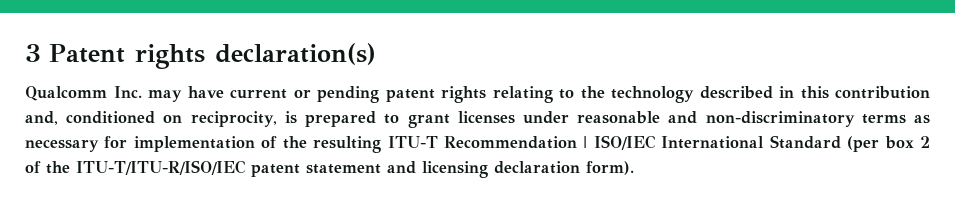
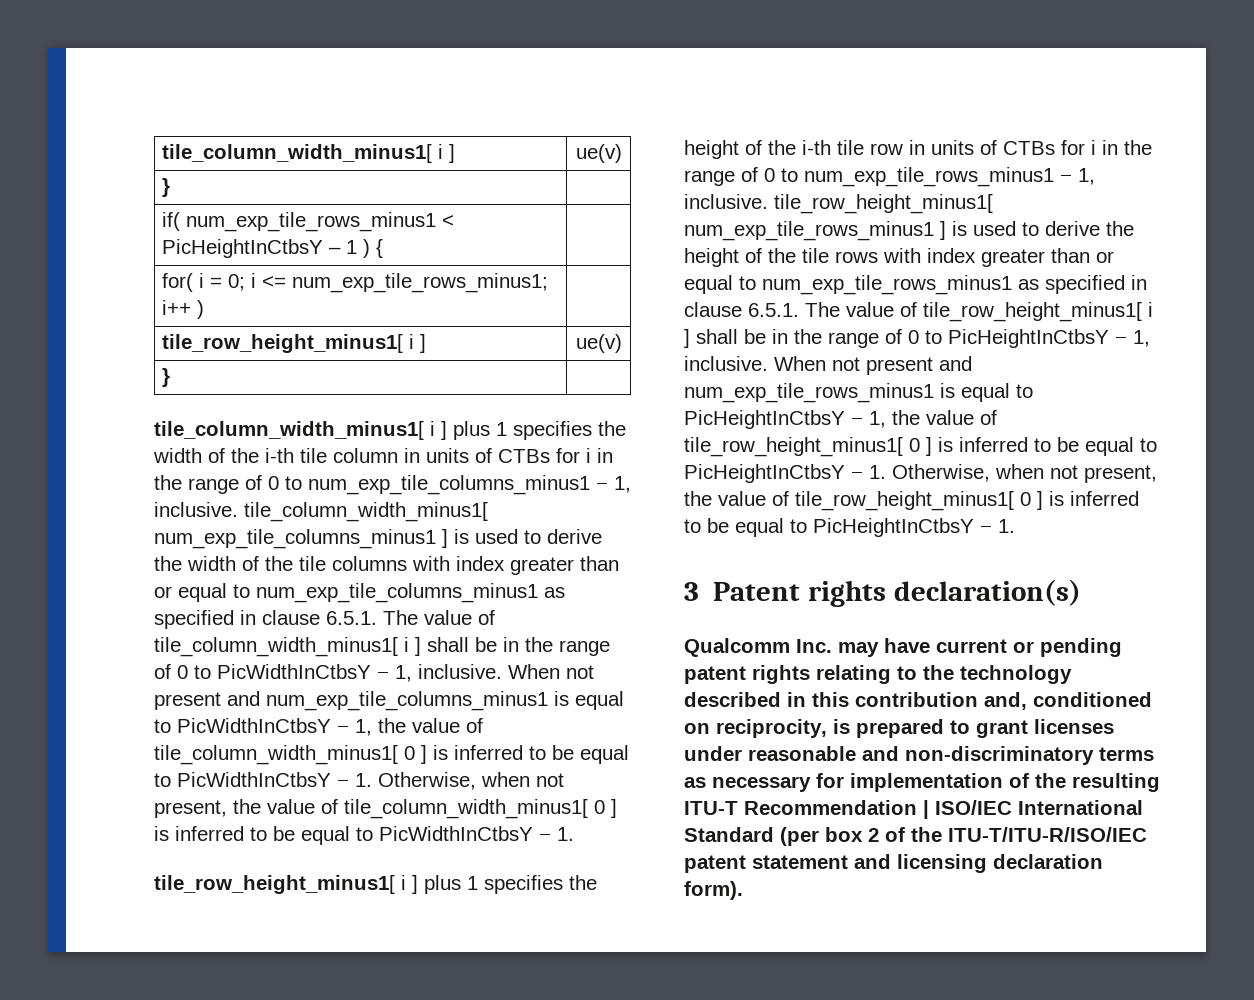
+ tile_column_width_minus1[ i ] | ue(v)
+ } |
+ if( num_exp_tile_rows_minus1 < PicHeightInCtbsY – 1 ) { |
+ for( i = 0; i <= num_exp_tile_rows_minus1; i++ ) |
+ tile_row_height_minus1[ i ] | ue(v)
+ } |
+ tile_column_width_minus1[ i ] plus 1 specifies the width of the i-th tile column in units of CTBs for i in the range of 0 to num_exp_tile_columns_minus1 − 1, inclusive. tile_column_width_minus1[ num_exp_tile_columns_minus1 ] is used to derive the width of the tile columns with index greater than or equal to num_exp_tile_columns_minus1 as specified in clause 6.5.1. The value of tile_column_width_minus1[ i ] shall be in the range of 0 to PicWidthInCtbsY − 1, inclusive. When not present and num_exp_tile_columns_minus1 is equal to PicWidthInCtbsY − 1, the value of tile_column_width_minus1[ 0 ] is inferred to be equal to PicWidthInCtbsY − 1. Otherwise, when not present, the value of tile_column_width_minus1[ 0 ] is inferred to be equal to PicWidthInCtbsY − 1.
+ tile_row_height_minus1[ i ] plus 1 specifies the height of the i-th tile row in units of CTBs for i in the range of 0 to num_exp_tile_rows_minus1 − 1, inclusive. tile_row_height_minus1[ num_exp_tile_rows_minus1 ] is used to derive the height of the tile rows with index greater than or equal to num_exp_tile_rows_minus1 as specified in clause 6.5.1. The value of tile_row_height_minus1[ i ] shall be in the range of 0 to PicHeightInCtbsY − 1, inclusive. When not present and num_exp_tile_rows_minus1 is equal to PicHeightInCtbsY − 1, the value of tile_row_height_minus1[ 0 ] is inferred to be equal to PicHeightInCtbsY − 1. Otherwise, when not present, the value of tile_row_height_minus1[ 0 ] is inferred to be equal to PicHeightInCtbsY − 1.

